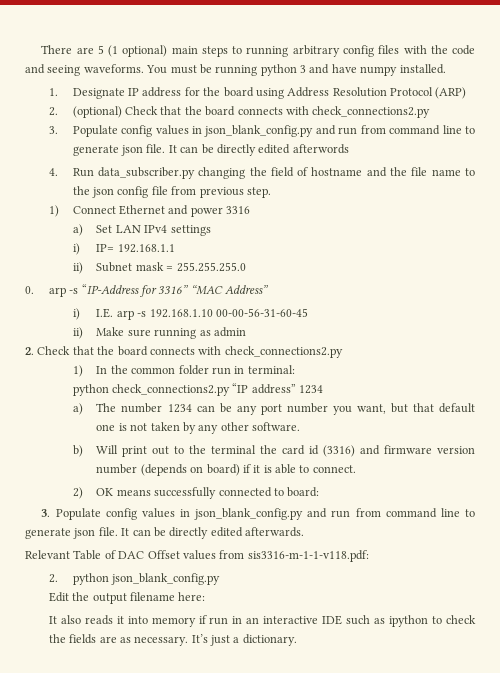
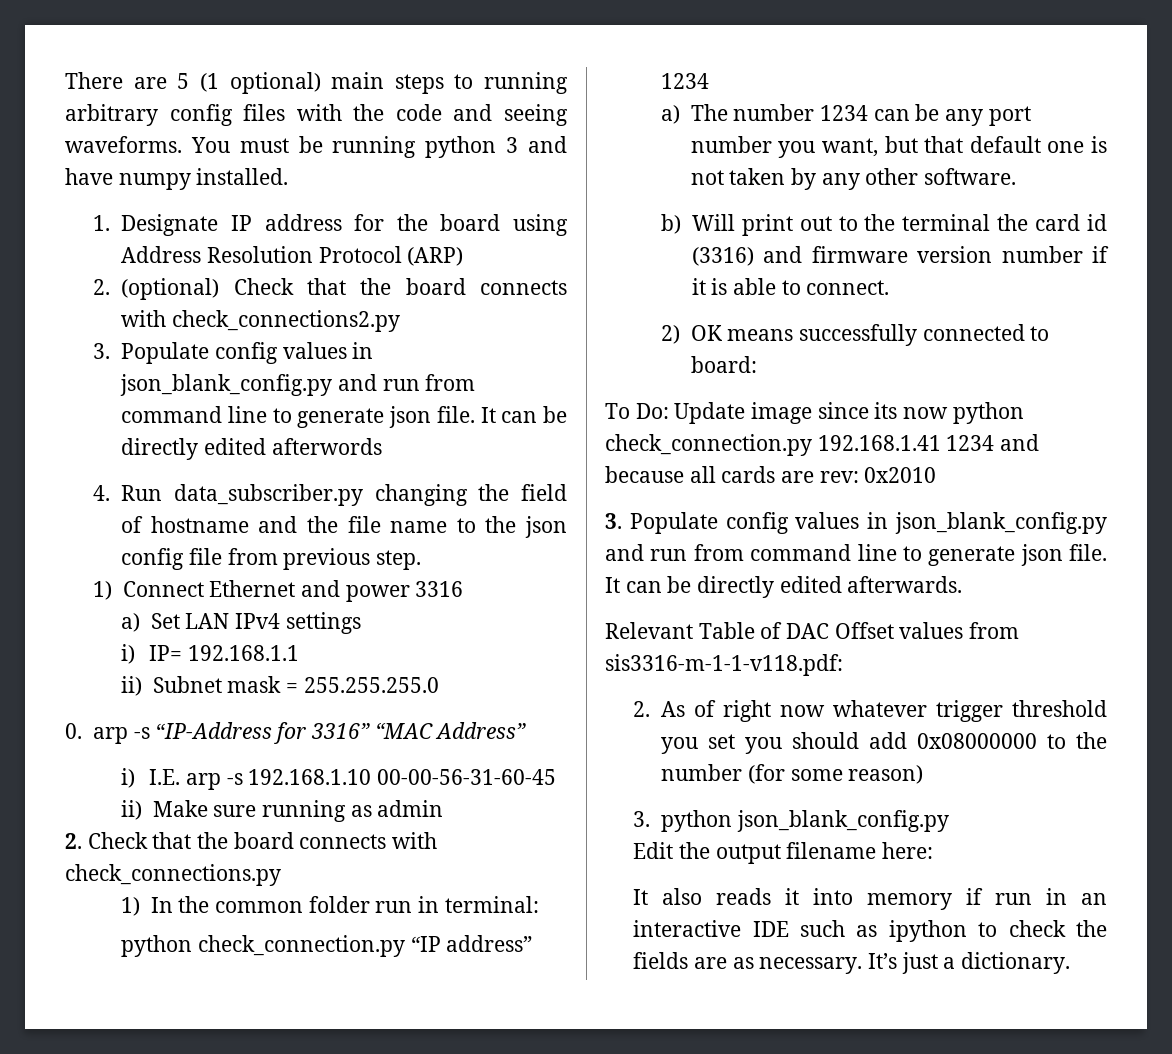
- 2. Check that the board connects with check_connections2.py
+ 2. Check that the board connects with check_connections.py
- python check_connections2.py “IP address” 1234
+ python check_connection.py “IP address” 1234
- b) Will print out to the terminal the card id (3316) and firmware version number (depends on board) if it is able to connect.
+ b) Will print out to the terminal the card id (3316) and firmware version number if it is able to connect.
+ To Do: Update image since its now python check_connection.py 192.168.1.41 1234 and because all cards are rev: 0x2010
- 2. python json_blank_config.py
+ 2. As of right now whatever trigger threshold you set you should add 0x08000000 to the number (for some reason)
+ 3. python json_blank_config.py

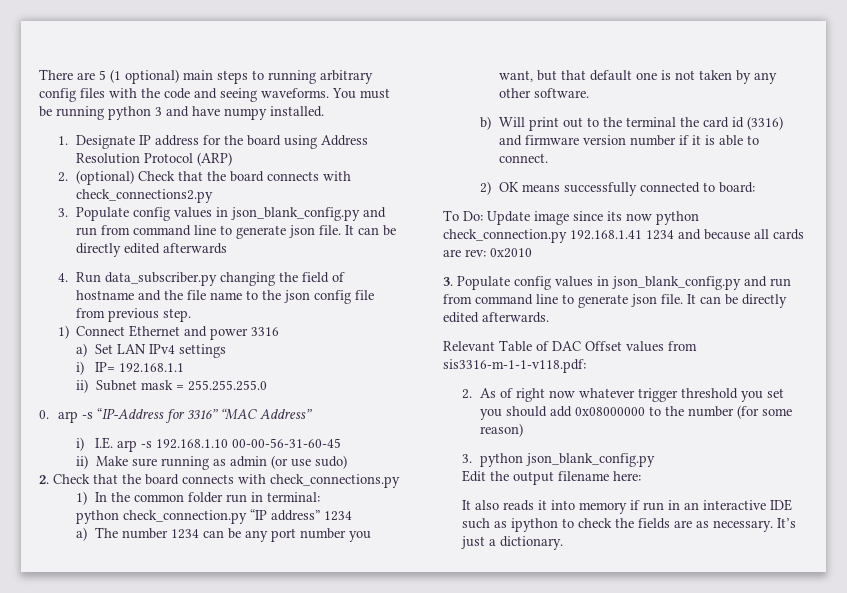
- It can be directly edited afterwords
+ It can be directly edited afterwards
- ii) Make sure running as admin
+ ii) Make sure running as admin (or use sudo)

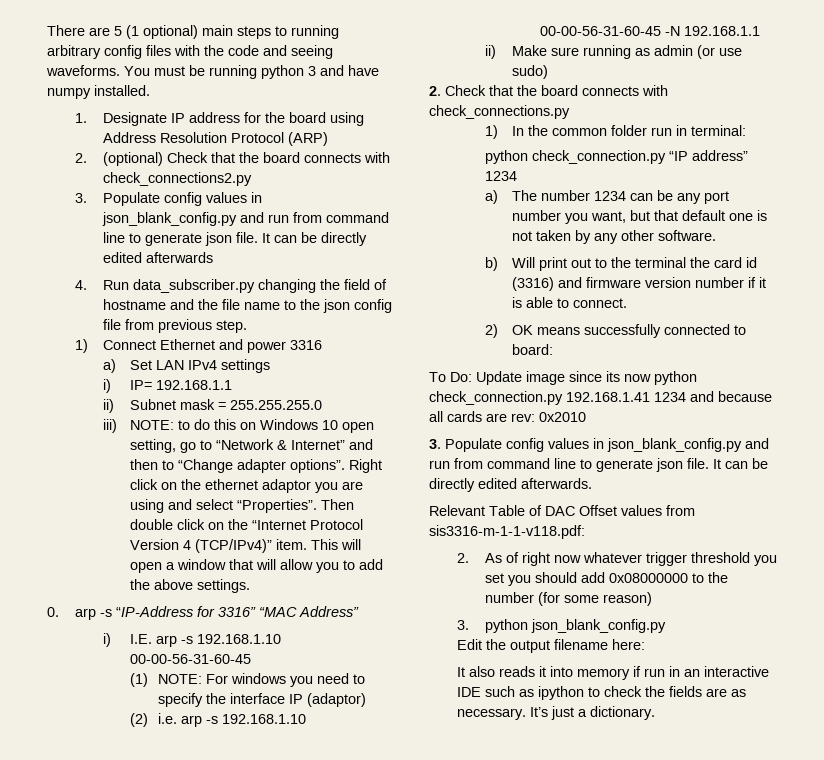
+ iii) NOTE: to do this on Windows 10 open setting, go to “Network & Internet” and then to “Change adapter options”. Right click on the ethernet adaptor you are using and select “Properties”. Then double click on the “Internet Protocol Version 4 (TCP/IPv4)” item. This will open a window that will allow you to add the above settings.
+ (1) NOTE: For windows you need to specify the interface IP (adaptor)
+ (2) i.e. arp -s 192.168.1.10 00-00-56-31-60-45 -N 192.168.1.1

